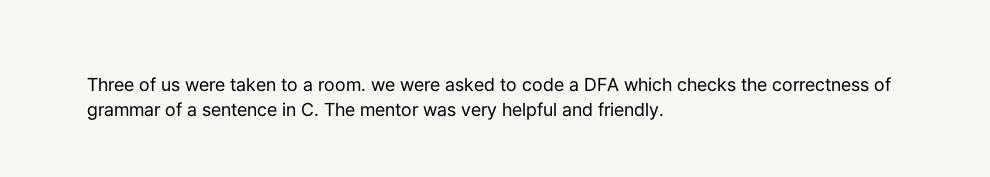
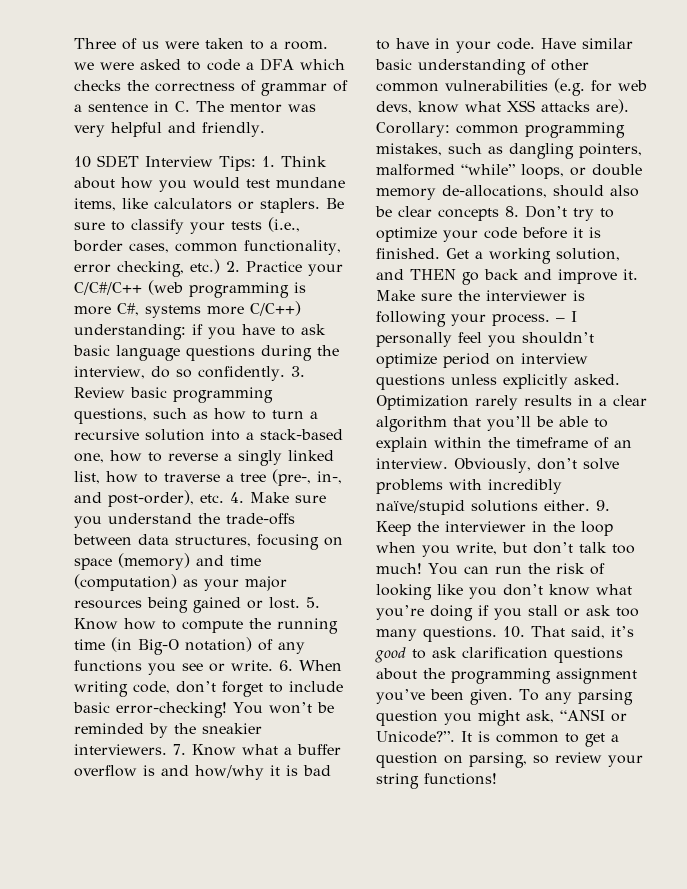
+ 10 SDET Interview Tips: 1. Think about how you would test mundane items, like calculators or staplers. Be sure to classify your tests (i.e., border cases, common functionality, error checking, etc.) 2. Practice your C/C#/C++ (web programming is more C#, systems more C/C++) understanding: if you have to ask basic language questions during the interview, do so confidently. 3. Review basic programming questions, such as how to turn a recursive solution into a stack-based one, how to reverse a singly linked list, how to traverse a tree (pre-, in-, and post-order), etc. 4. Make sure you understand the trade-offs between data structures, focusing on space (memory) and time (computation) as your major resources being gained or lost. 5. Know how to compute the running time (in Big-O notation) of any functions you see or write. 6. When writing code, don’t forget to include basic error-checking! You won’t be reminded by the sneakier interviewers. 7. Know what a buffer overflow is and how/why it is bad to have in your code. Have similar basic understanding of other common vulnerabilities (e.g. for web devs, know what XSS attacks are). Corollary: common programming mistakes, such as dangling pointers, malformed “while” loops, or double memory de-allocations, should also be clear concepts 8. Don’t try to optimize your code before it is finished. Get a working solution, and THEN go back and improve it. Make sure the interviewer is following your process. – I personally feel you shouldn’t optimize period on interview questions unless explicitly asked. Optimization rarely results in a clear algorithm that you’ll be able to explain within the timeframe of an interview. Obviously, don’t solve problems with incredibly naïve/stupid solutions either. 9. Keep the interviewer in the loop when you write, but don’t talk too much! You can run the risk of looking like you don’t know what you’re doing if you stall or ask too many questions. 10. That said, it’s good to ask clarification questions about the programming assignment you’ve been given. To any parsing question you might ask, “ANSI or Unicode?”. It is common to get a question on parsing, so review your string functions!

